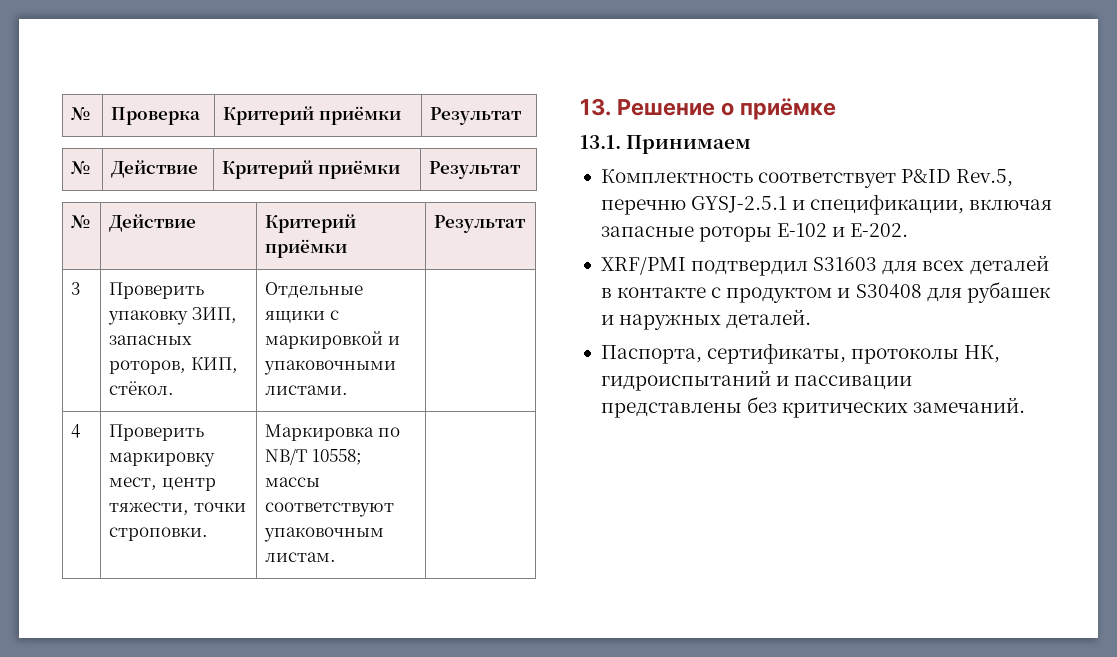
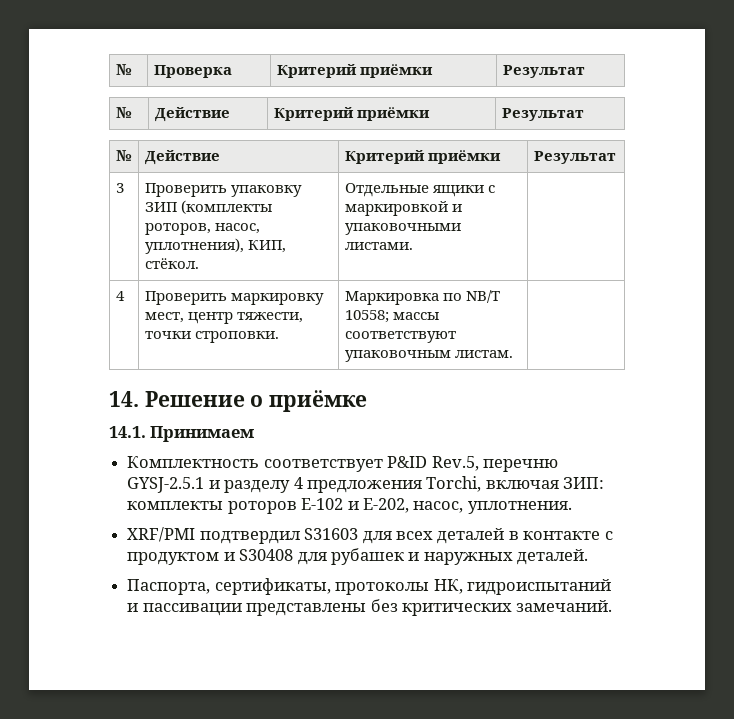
- 3 | Проверить упаковку ЗИП, запасных роторов, КИП, стёкол. | Отдельные ящики с маркировкой и упаковочными листами. |
+ 3 | Проверить упаковку ЗИП (комплекты роторов, насос, уплотнения), КИП, стёкол. | Отдельные ящики с маркировкой и упаковочными листами. |
- 13. Решение о приёмке
+ 14. Решение о приёмке
- 13.1. Принимаем
+ 14.1. Принимаем
- Комплектность соответствует P&ID Rev.5, перечню GYSJ-2.5.1 и спецификации, включая запасные роторы E-102 и E-202.
+ Комплектность соответствует P&ID Rev.5, перечню GYSJ-2.5.1 и разделу 4 предложения Torchi, включая ЗИП: комплекты роторов E-102 и E-202, насос, уплотнения.

